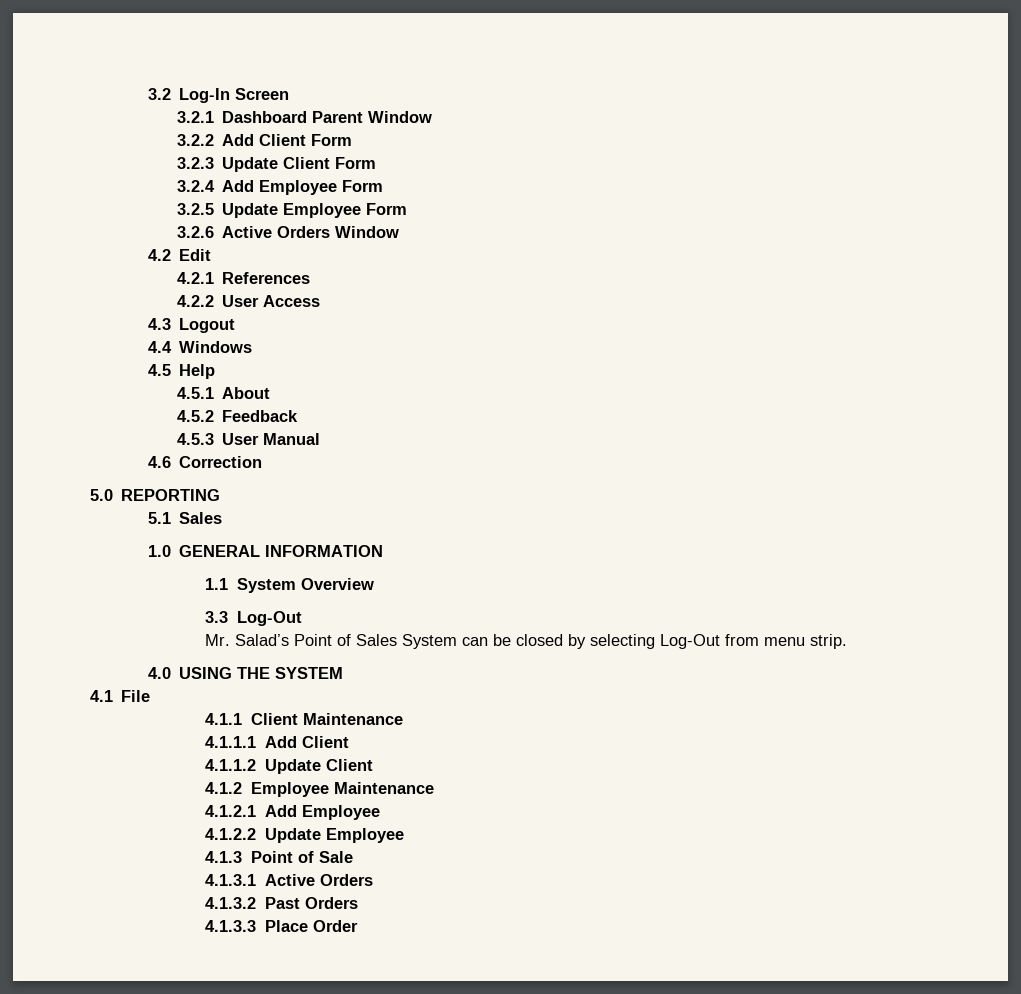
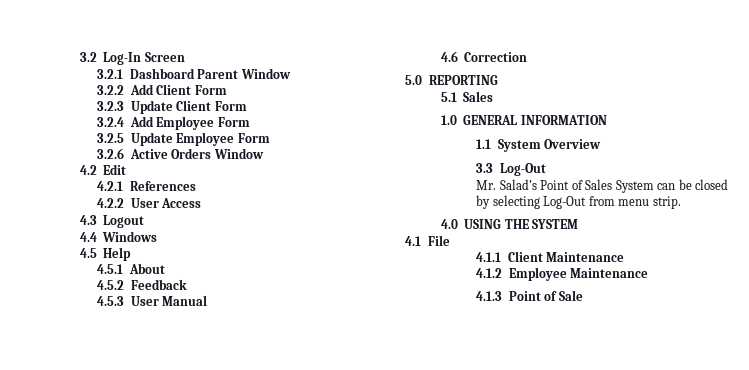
- 4.1.1.1 Add Client
- 4.1.1.2 Update Client
  4.1.2 Employee Maintenance
- 4.1.2.1 Add Employee
- 4.1.2.2 Update Employee
  4.1.3 Point of Sale
- 4.1.3.1 Active Orders
- 4.1.3.2 Past Orders
- 4.1.3.3 Place Order

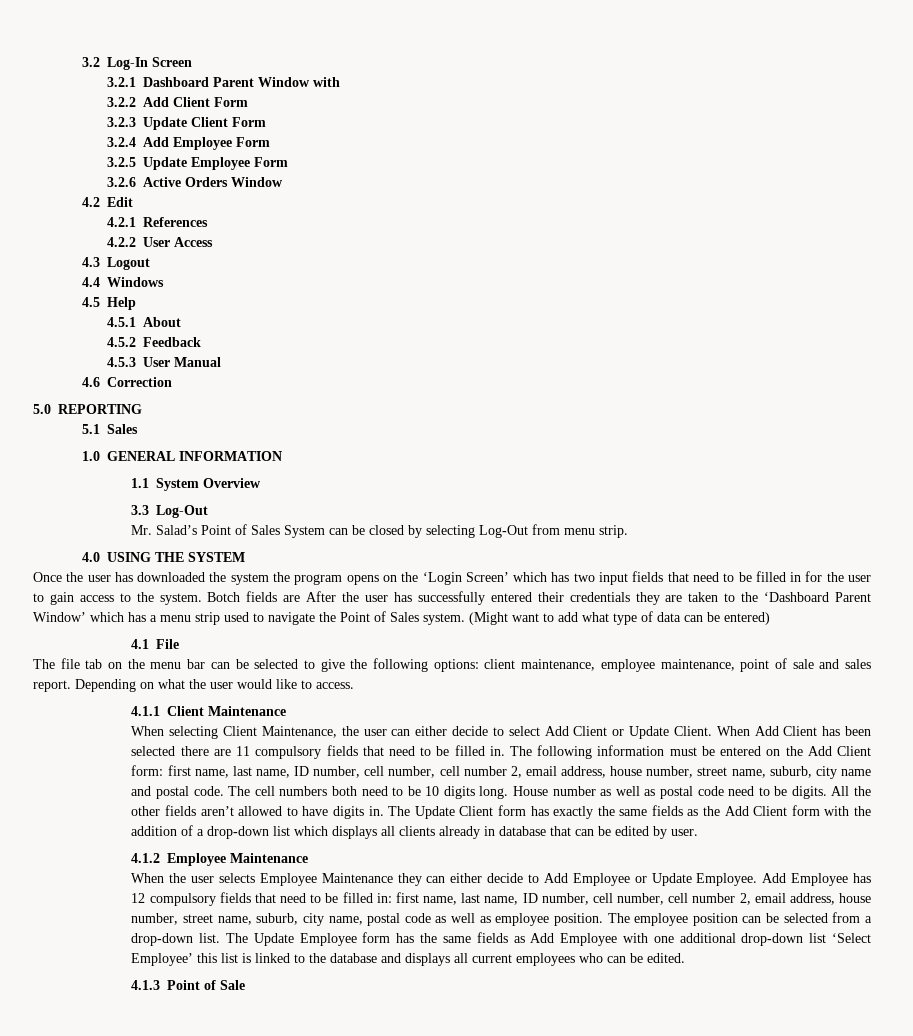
- 3.2.1 Dashboard Parent Window
+ 3.2.1 Dashboard Parent Window with
+ Once the user has downloaded the system the program opens on the ‘Login Screen’ which has two input fields that need to be filled in for the user to gain access to the system. Botch fields are After the user has successfully entered their credentials they are taken to the ‘Dashboard Parent Window’ which has a menu strip used to navigate the Point of Sales system. (Might want to add what type of data can be entered)
  4.1 File
+ The file tab on the menu bar can be selected to give the following options: client maintenance, employee maintenance, point of sale and sales report. Depending on what the user would like to access.
  4.1.1 Client Maintenance
+ When selecting Client Maintenance, the user can either decide to select Add Client or Update Client. When Add Client has been selected there are 11 compulsory fields that need to be filled in. The following information must be entered on the Add Client form: first name, last name, ID number, cell number, cell number 2, email address, house number, street name, suburb, city name and postal code. The cell numbers both need to be 10 digits long. House number as well as postal code need to be digits. All the other fields aren’t allowed to have digits in. The Update Client form has exactly the same fields as the Add Client form with the addition of a drop-down list which displays all clients already in database that can be edited by user.
  4.1.2 Employee Maintenance
+ When the user selects Employee Maintenance they can either decide to Add Employee or Update Employee. Add Employee has 12 compulsory fields that need to be filled in: first name, last name, ID number, cell number, cell number 2, email address, house number, street name, suburb, city name, postal code as well as employee position. The employee position can be selected from a drop-down list. The Update Employee form has the same fields as Add Employee with one additional drop-down list ‘Select Employee’ this list is linked to the database and displays all current employees who can be edited.

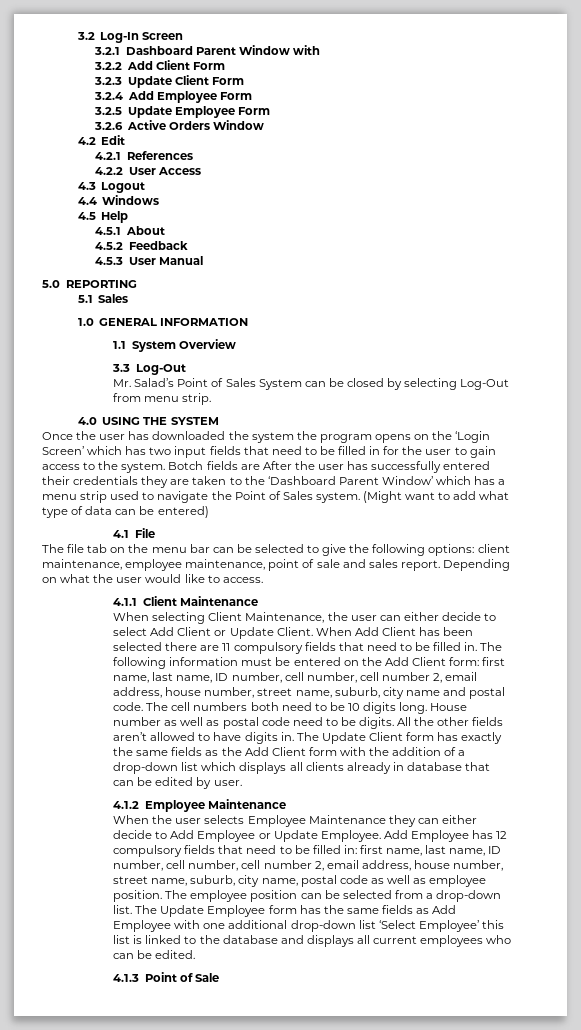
- 4.6 Correction

